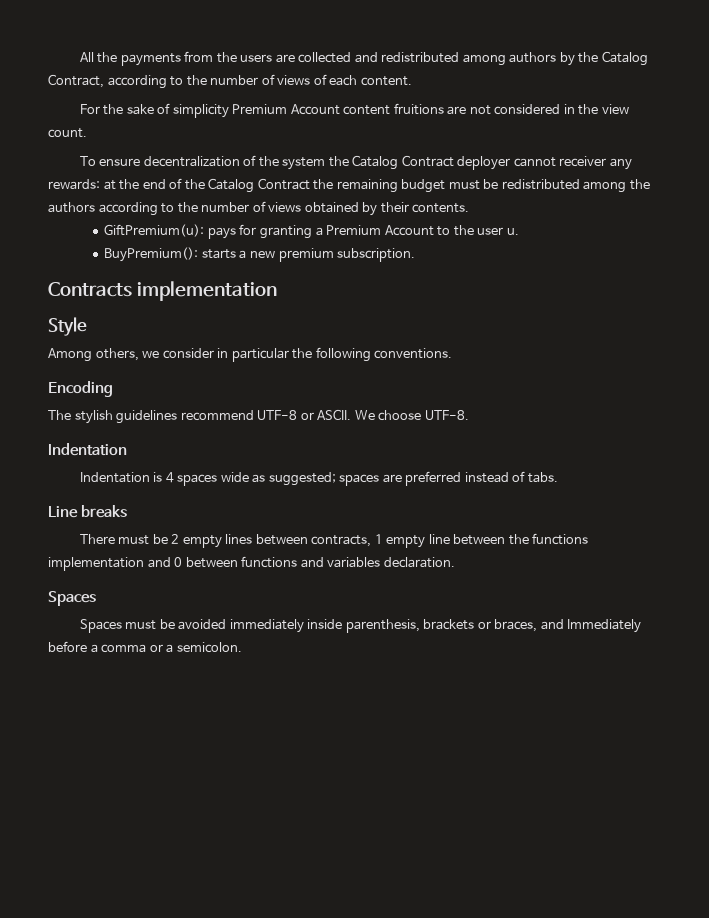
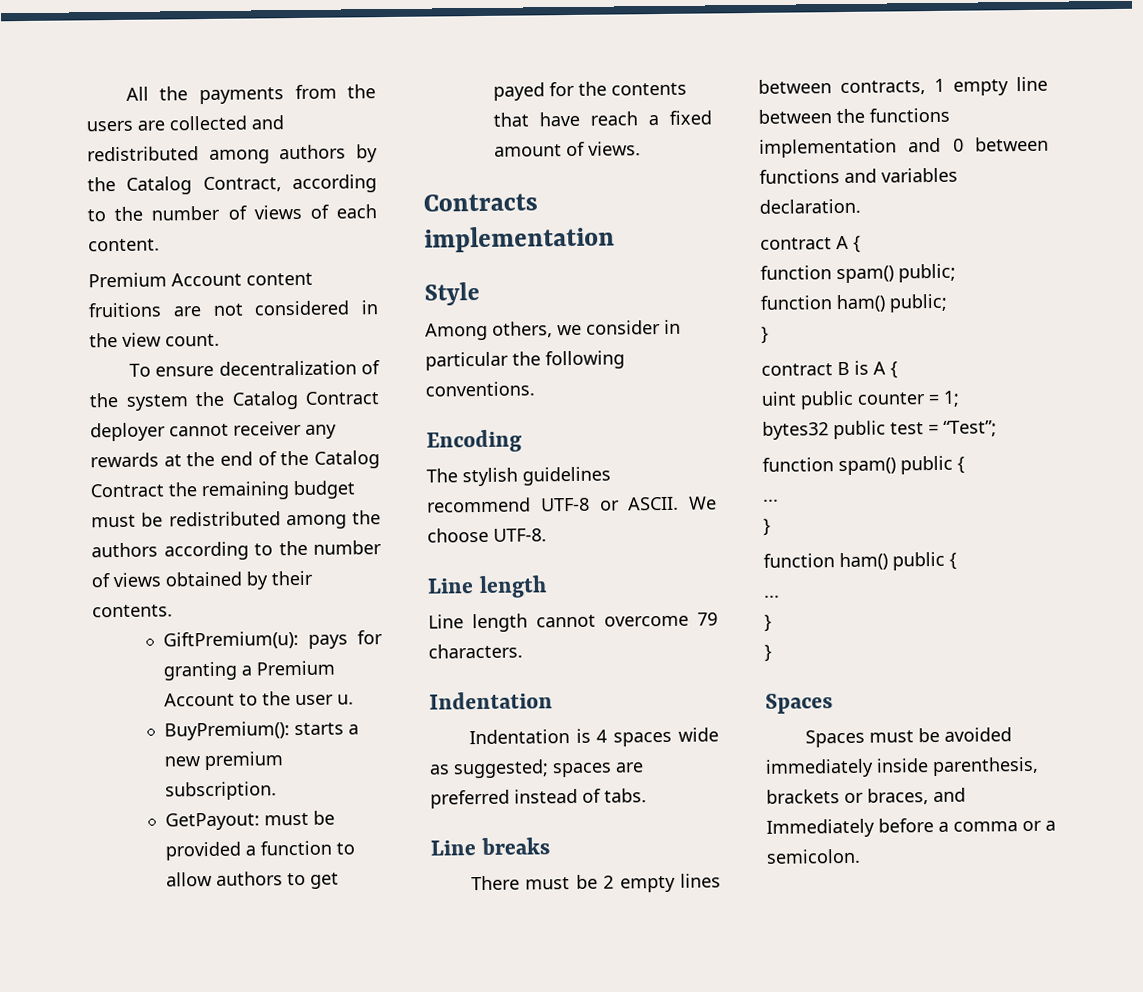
- For the sake of simplicity Premium Account content fruitions are not considered in the view count.
+ Premium Account content fruitions are not considered in the view count.
- To ensure decentralization of the system the Catalog Contract deployer cannot receiver any rewards: at the end of the Catalog Contract the remaining budget must be redistributed among the authors according to the number of views obtained by their contents.
+ To ensure decentralization of the system the Catalog Contract deployer cannot receiver any rewards at the end of the Catalog Contract the remaining budget must be redistributed among the authors according to the number of views obtained by their contents.
+ GetPayout: must be provided a function to allow authors to get payed for the contents that have reach a fixed amount of views.
  We choose UTF-8.
+ Line length
+ Line length cannot overcome 79 characters.
+ contract A {
+ function spam() public;
+ function ham() public;
+ }
+ contract B is A {
+ uint public counter = 1;
+ bytes32 public test = “Test”;
+ function spam() public {
+ ...
+ }
+ function ham() public {
+ ...
+ }
+ }

